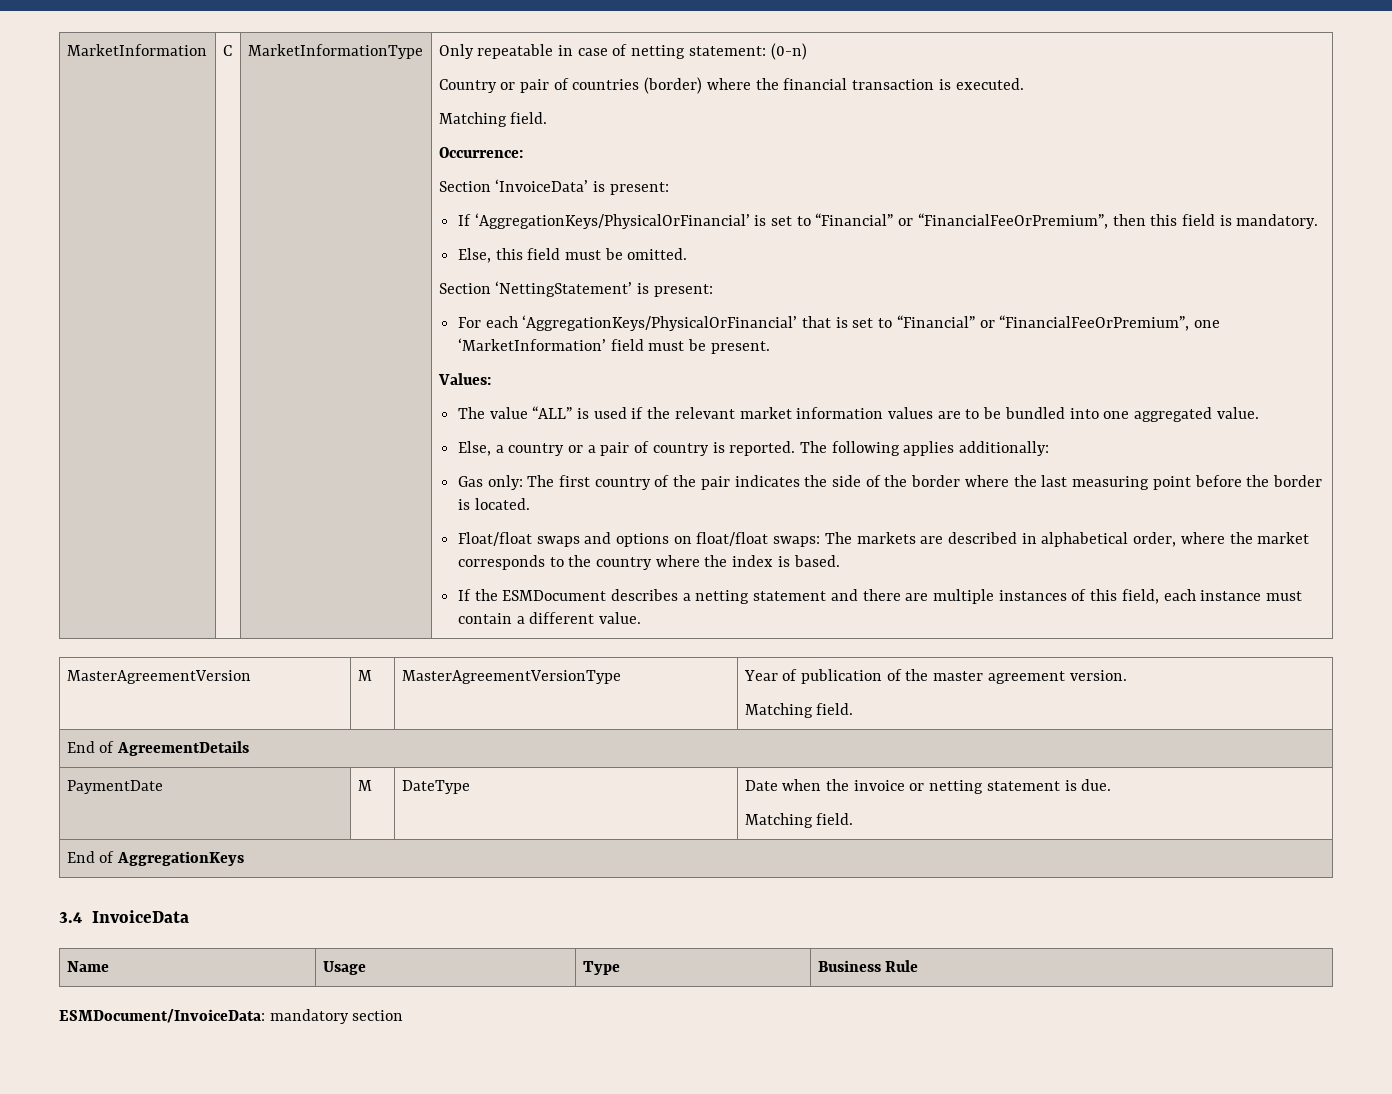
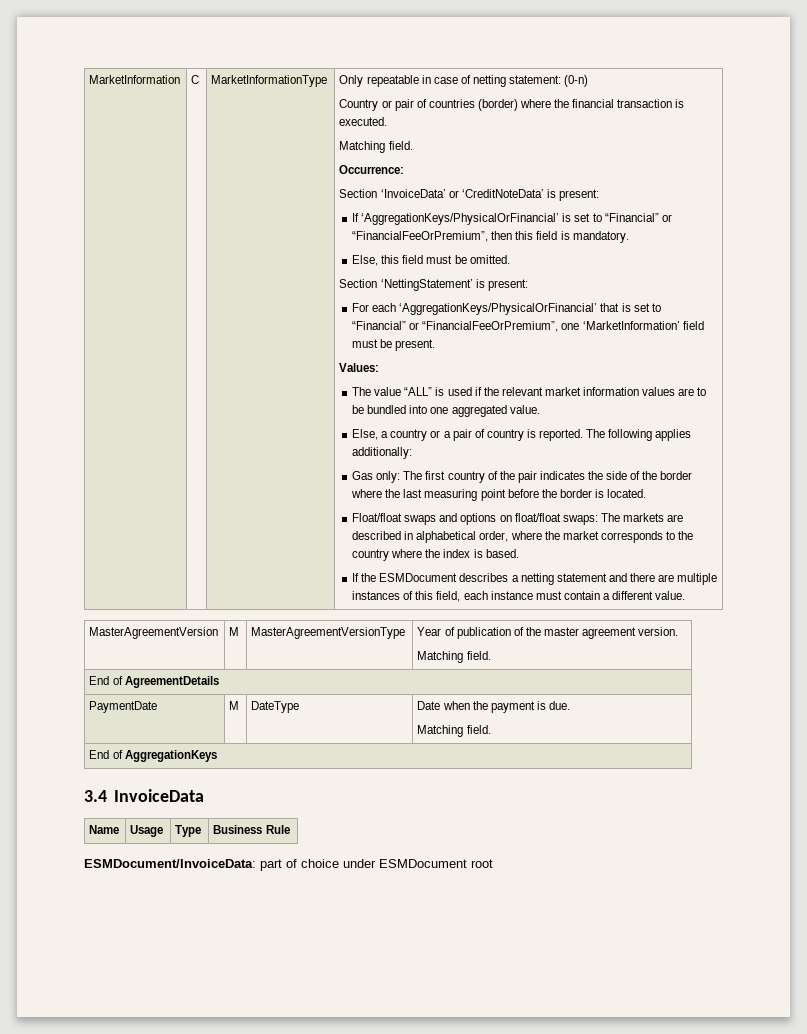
- Section ‘InvoiceData’ is present:
+ Section ‘InvoiceData’ or ‘CreditNoteData’ is present:
- PaymentDate | M | DateType | Date when the invoice or netting statement is due.
+ PaymentDate | M | DateType | Date when the payment is due.
- ESMDocument/InvoiceData: mandatory section
+ ESMDocument/InvoiceData: part of choice under ESMDocument root

